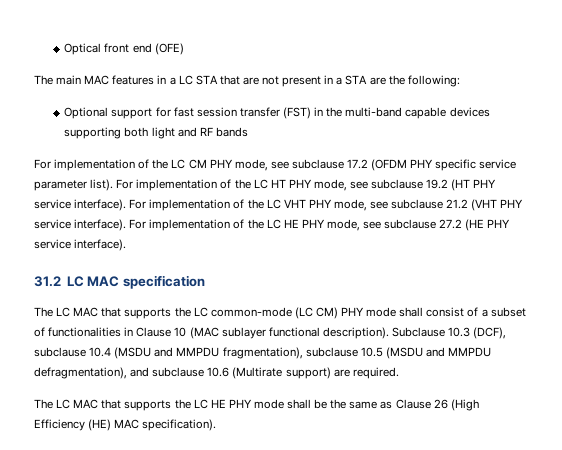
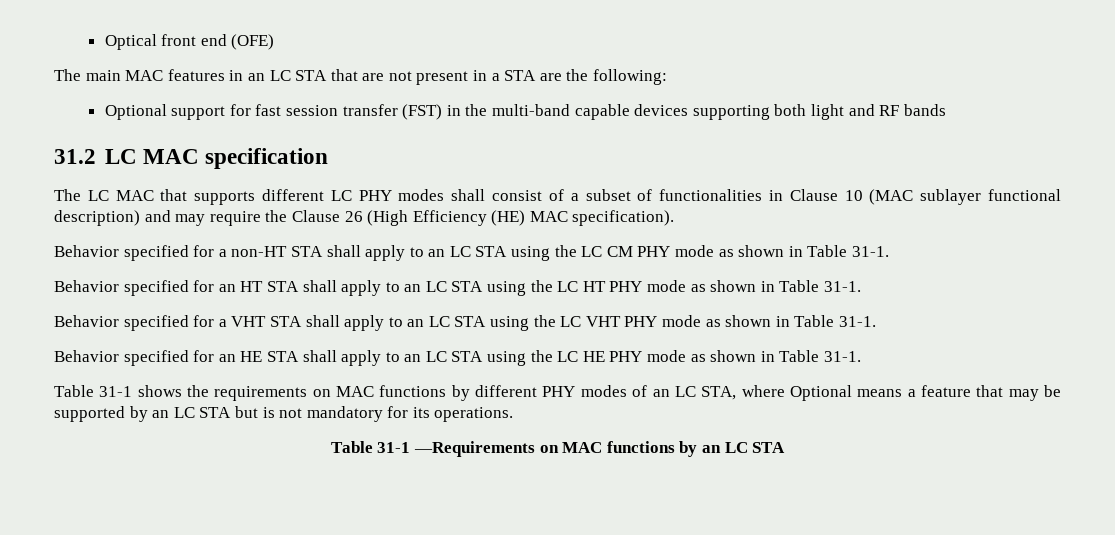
- The main MAC features in a LC STA that are not present in a STA are the following:
+ The main MAC features in an LC STA that are not present in a STA are the following:
- For implementation of the LC CM PHY mode, see subclause 17.2 (OFDM PHY specific service parameter list). For implementation of the LC HT PHY mode, see subclause 19.2 (HT PHY service interface). For implementation of the LC VHT PHY mode, see subclause 21.2 (VHT PHY service interface). For implementation of the LC HE PHY mode, see subclause 27.2 (HE PHY service interface).
- The LC MAC that supports the LC common-mode (LC CM) PHY mode shall consist of a subset of functionalities in Clause 10 (MAC sublayer functional description). Subclause 10.3 (DCF), subclause 10.4 (MSDU and MMPDU fragmentation), subclause 10.5 (MSDU and MMPDU defragmentation), and subclause 10.6 (Multirate support) are required.
- The LC MAC that supports the LC HE PHY mode shall be the same as Clause 26 (High Efficiency (HE) MAC specification).
+ The LC MAC that supports different LC PHY modes shall consist of a subset of functionalities in Clause 10 (MAC sublayer functional description) and may require the Clause 26 (High Efficiency (HE) MAC specification).
+ Behavior specified for a non-HT STA shall apply to an LC STA using the LC CM PHY mode as shown in Table 31-1.
+ Behavior specified for an HT STA shall apply to an LC STA using the LC HT PHY mode as shown in Table 31-1.
+ Behavior specified for a VHT STA shall apply to an LC STA using the LC VHT PHY mode as shown in Table 31-1.
+ Behavior specified for an HE STA shall apply to an LC STA using the LC HE PHY mode as shown in Table 31-1.
+ Table 31-1 shows the requirements on MAC functions by different PHY modes of an LC STA, where Optional means a feature that may be supported by an LC STA but is not mandatory for its operations.
+ Table 31-1 —Requirements on MAC functions by an LC STA

